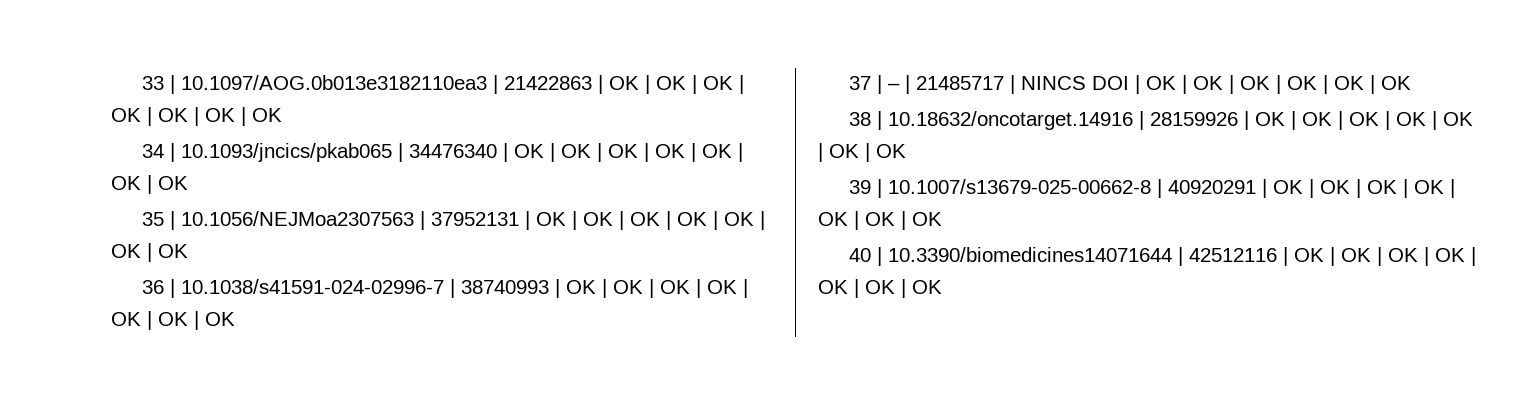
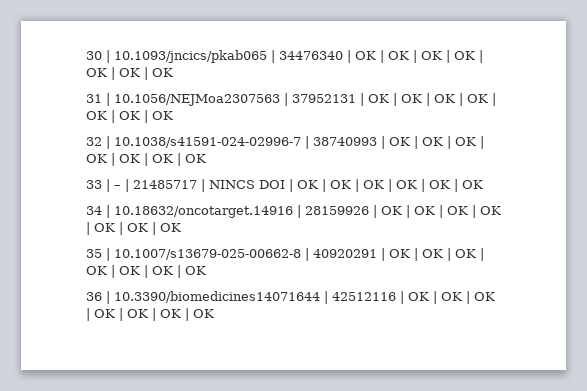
- 33 | 10.1097/AOG.0b013e3182110ea3 | 21422863 | OK | OK | OK | OK | OK | OK | OK
- 34 | 10.1093/jncics/pkab065 | 34476340 | OK | OK | OK | OK | OK | OK | OK
+ 30 | 10.1093/jncics/pkab065 | 34476340 | OK | OK | OK | OK | OK | OK | OK
- 35 | 10.1056/NEJMoa2307563 | 37952131 | OK | OK | OK | OK | OK | OK | OK
+ 31 | 10.1056/NEJMoa2307563 | 37952131 | OK | OK | OK | OK | OK | OK | OK
- 36 | 10.1038/s41591-024-02996-7 | 38740993 | OK | OK | OK | OK | OK | OK | OK
+ 32 | 10.1038/s41591-024-02996-7 | 38740993 | OK | OK | OK | OK | OK | OK | OK
- 37 | – | 21485717 | NINCS DOI | OK | OK | OK | OK | OK | OK
+ 33 | – | 21485717 | NINCS DOI | OK | OK | OK | OK | OK | OK
- 38 | 10.18632/oncotarget.14916 | 28159926 | OK | OK | OK | OK | OK | OK | OK
+ 34 | 10.18632/oncotarget.14916 | 28159926 | OK | OK | OK | OK | OK | OK | OK
- 39 | 10.1007/s13679-025-00662-8 | 40920291 | OK | OK | OK | OK | OK | OK | OK
+ 35 | 10.1007/s13679-025-00662-8 | 40920291 | OK | OK | OK | OK | OK | OK | OK
- 40 | 10.3390/biomedicines14071644 | 42512116 | OK | OK | OK | OK | OK | OK | OK
+ 36 | 10.3390/biomedicines14071644 | 42512116 | OK | OK | OK | OK | OK | OK | OK

